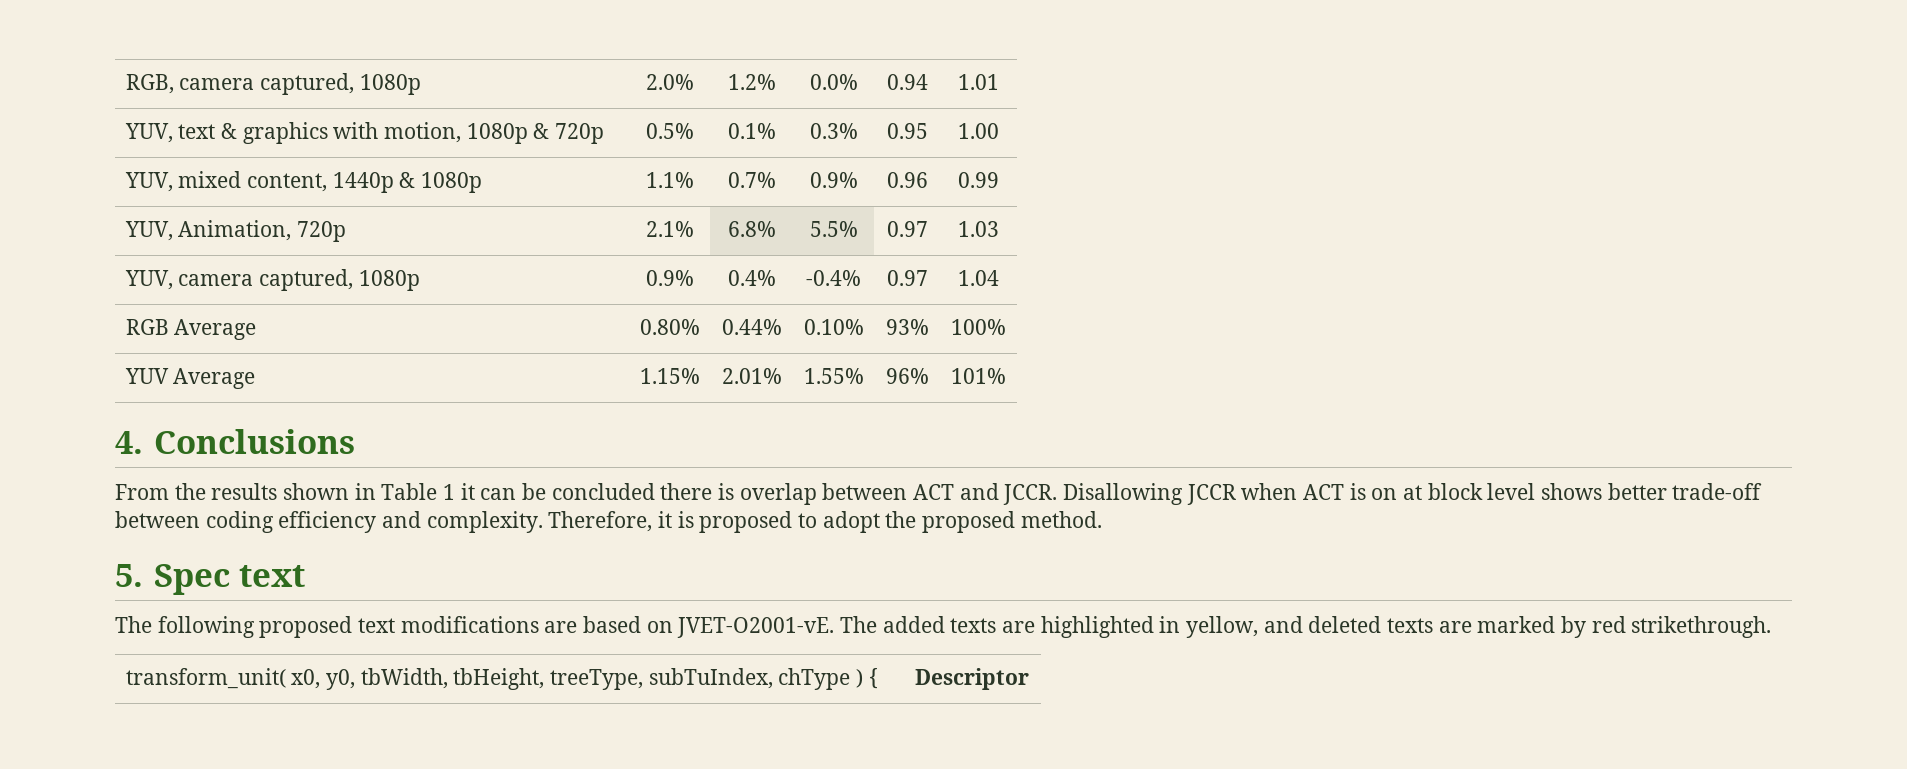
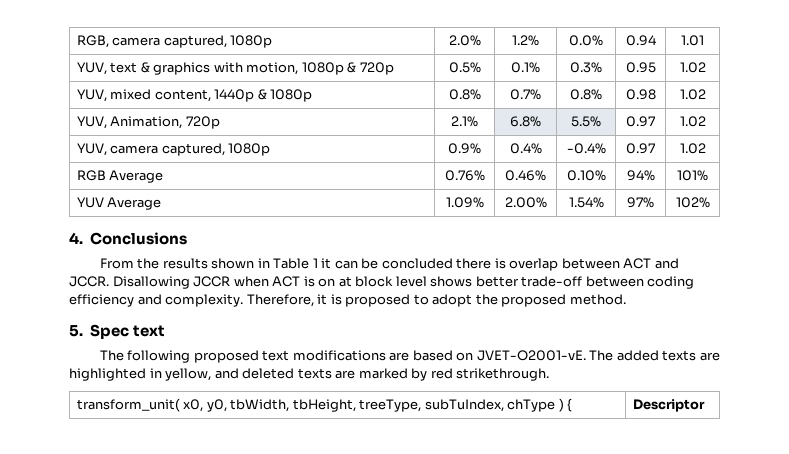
- YUV, text & graphics with motion, 1080p & 720p | 0.5% | 0.1% | 0.3% | 0.95 | 1.00
+ YUV, text & graphics with motion, 1080p & 720p | 0.5% | 0.1% | 0.3% | 0.95 | 1.02
- YUV, mixed content, 1440p & 1080p | 1.1% | 0.7% | 0.9% | 0.96 | 0.99
+ YUV, mixed content, 1440p & 1080p | 0.8% | 0.7% | 0.8% | 0.98 | 1.02
- YUV, Animation, 720p | 2.1% | 6.8% | 5.5% | 0.97 | 1.03
+ YUV, Animation, 720p | 2.1% | 6.8% | 5.5% | 0.97 | 1.02
- YUV, camera captured, 1080p | 0.9% | 0.4% | -0.4% | 0.97 | 1.04
+ YUV, camera captured, 1080p | 0.9% | 0.4% | -0.4% | 0.97 | 1.02
- RGB Average | 0.80% | 0.44% | 0.10% | 93% | 100%
+ RGB Average | 0.76% | 0.46% | 0.10% | 94% | 101%
- YUV Average | 1.15% | 2.01% | 1.55% | 96% | 101%
+ YUV Average | 1.09% | 2.00% | 1.54% | 97% | 102%

